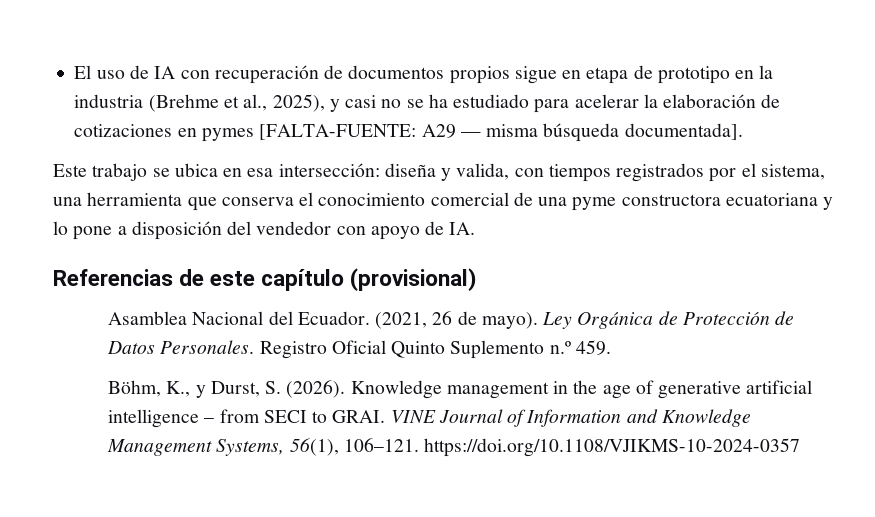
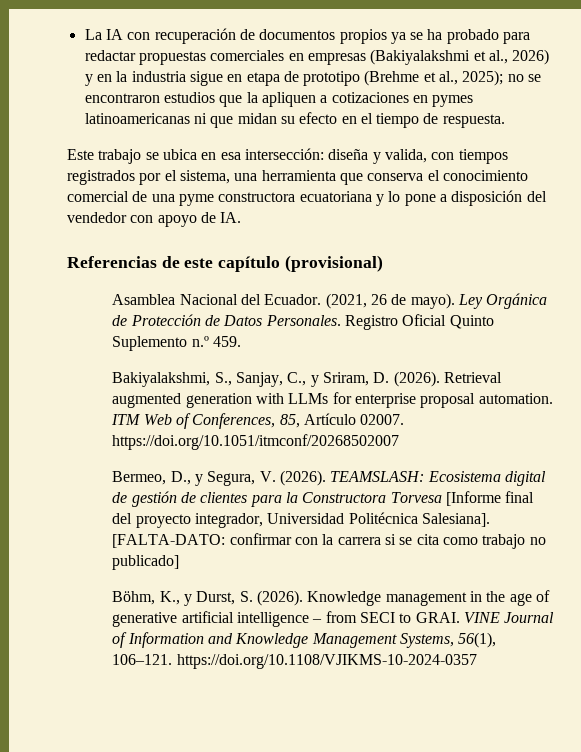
- El uso de IA con recuperación de documentos propios sigue en etapa de prototipo en la industria (Brehme et al., 2025), y casi no se ha estudiado para acelerar la elaboración de cotizaciones en pymes [FALTA-FUENTE: A29 — misma búsqueda documentada].
+ La IA con recuperación de documentos propios ya se ha probado para redactar propuestas comerciales en empresas (Bakiyalakshmi et al., 2026) y en la industria sigue en etapa de prototipo (Brehme et al., 2025); no se encontraron estudios que la apliquen a cotizaciones en pymes latinoamericanas ni que midan su efecto en el tiempo de respuesta.
+ Bakiyalakshmi, S., Sanjay, C., y Sriram, D. (2026). Retrieval augmented generation with LLMs for enterprise proposal automation. ITM Web of Conferences, 85, Artículo 02007. https://doi.org/10.1051/itmconf/20268502007
+ Bermeo, D., y Segura, V. (2026). TEAMSLASH: Ecosistema digital de gestión de clientes para la Constructora Torvesa [Informe final del proyecto integrador, Universidad Politécnica Salesiana]. [FALTA-DATO: confirmar con la carrera si se cita como trabajo no publicado]

